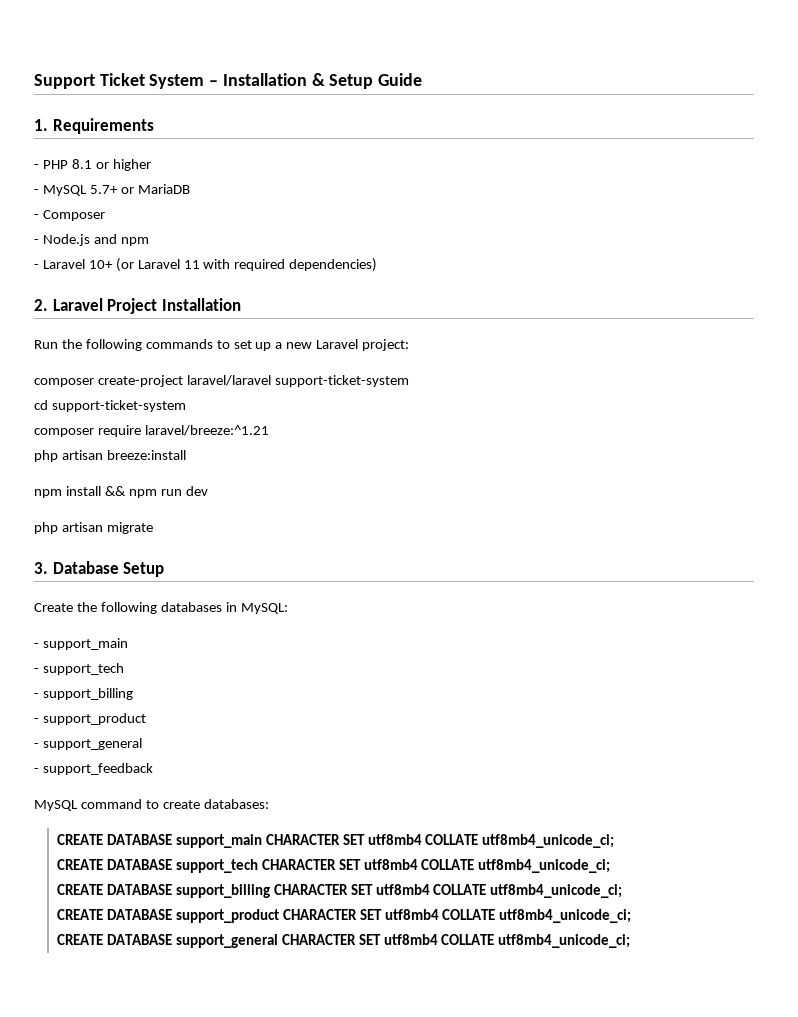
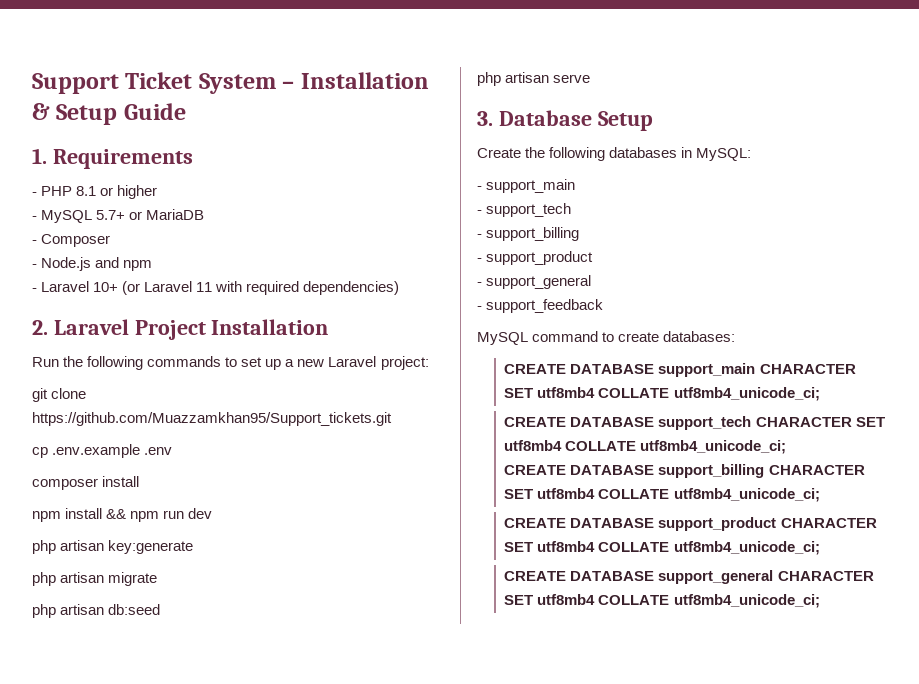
- composer create-project laravel/laravel support-ticket-system
- cd support-ticket-system
- composer require laravel/breeze:^1.21
- php artisan breeze:install
+ git clone https://github.com/Muazzamkhan95/Support_tickets.git
+ cp .env.example .env
+ composer install
+ php artisan key:generate
+ php artisan db:seed
+ php artisan serve

